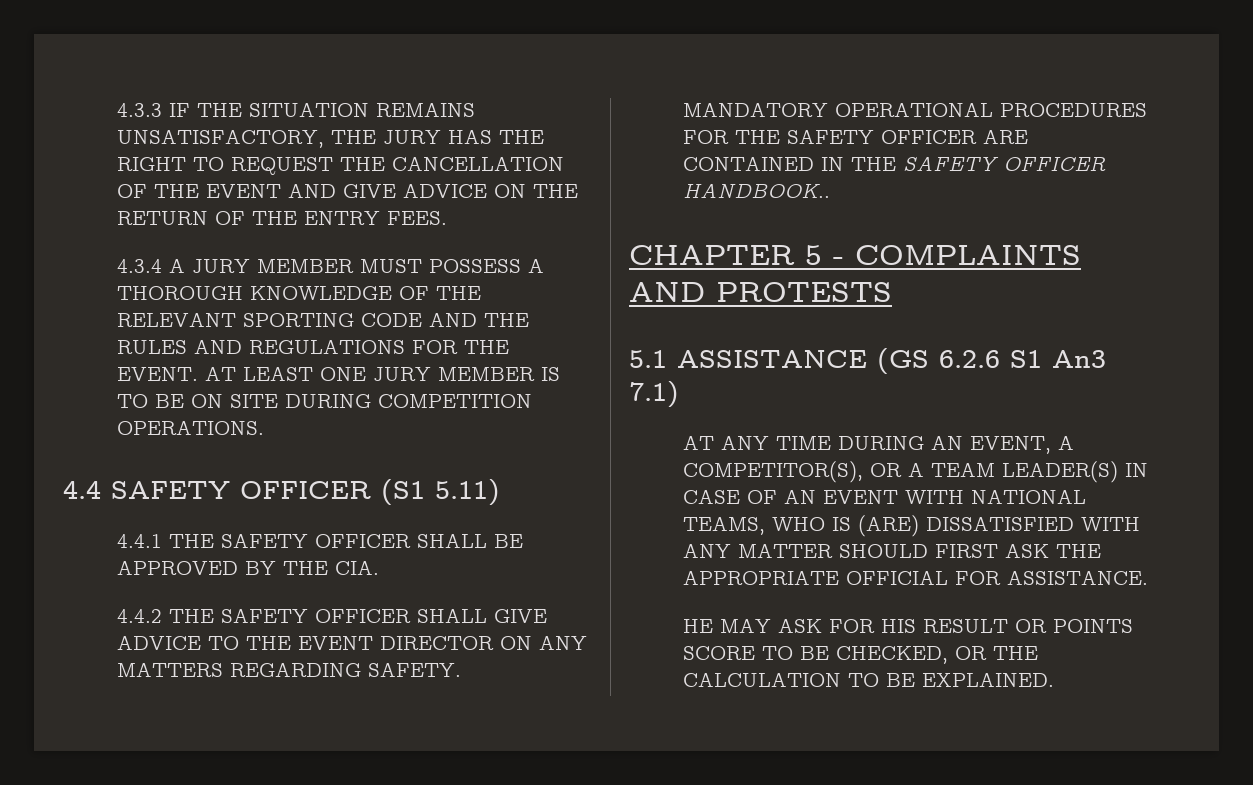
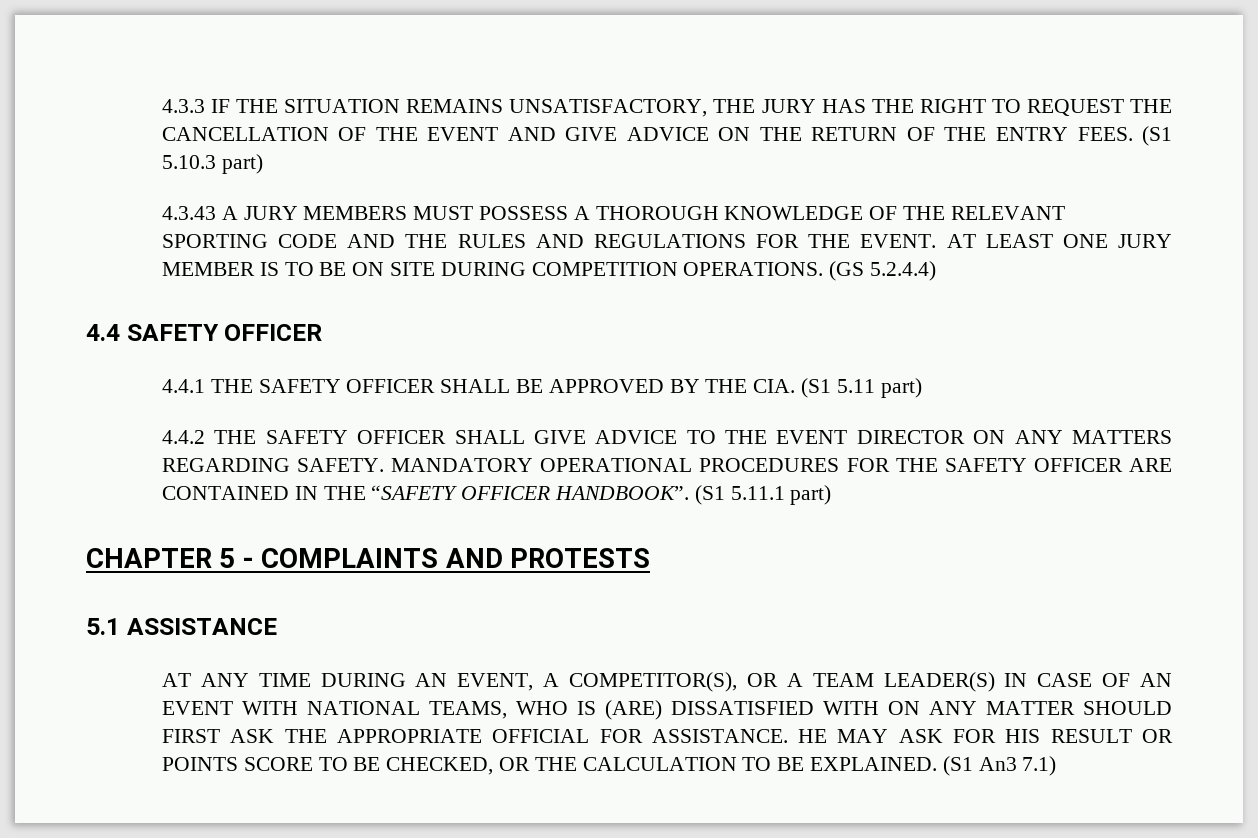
- 4.3.3 IF THE SITUATION REMAINS UNSATISFACTORY, THE JURY HAS THE RIGHT TO REQUEST THE CANCELLATION OF THE EVENT AND GIVE ADVICE ON THE RETURN OF THE ENTRY FEES.
- 4.3.4 A JURY MEMBER MUST POSSESS A THOROUGH KNOWLEDGE OF THE RELEVANT SPORTING CODE AND THE RULES AND REGULATIONS FOR THE EVENT.
+ 4.3.3 IF THE SITUATION REMAINS UNSATISFACTORY, THE JURY HAS THE RIGHT TO REQUEST THE CANCELLATION OF THE EVENT AND GIVE ADVICE ON THE RETURN OF THE ENTRY FEES. (S1 5.10.3 part)
+ 4.3.43 A JURY MEMBERS MUST POSSESS A THOROUGH KNOWLEDGE OF THE RELEVANT SPORTING CODE AND THE RULES AND REGULATIONS FOR THE EVENT.
+ (GS 5.2.4.4)
- 4.4 SAFETY OFFICER (S1 5.11)
+ 4.4 SAFETY OFFICER
- 4.4.1 THE SAFETY OFFICER SHALL BE APPROVED BY THE CIA.
+ 4.4.1 THE SAFETY OFFICER SHALL BE APPROVED BY THE CIA. (S1 5.11 part)
- MANDATORY OPERATIONAL PROCEDURES FOR THE SAFETY OFFICER ARE CONTAINED IN THE SAFETY OFFICER HANDBOOK..
+ MANDATORY OPERATIONAL PROCEDURES FOR THE SAFETY OFFICER ARE CONTAINED IN THE “SAFETY OFFICER HANDBOOK”. (S1 5.11.1 part)
- 5.1 ASSISTANCE (GS 6.2.6 S1 An3 7.1)
+ 5.1 ASSISTANCE
- AT ANY TIME DURING AN EVENT, A COMPETITOR(S), OR A TEAM LEADER(S) IN CASE OF AN EVENT WITH NATIONAL TEAMS, WHO IS (ARE) DISSATISFIED WITH ANY MATTER SHOULD FIRST ASK THE APPROPRIATE OFFICIAL FOR ASSISTANCE.
- HE MAY ASK FOR HIS RESULT OR POINTS SCORE TO BE CHECKED, OR THE CALCULATION TO BE EXPLAINED.
+ AT ANY TIME DURING AN EVENT, A COMPETITOR(S), OR A TEAM LEADER(S) IN CASE OF AN EVENT WITH NATIONAL TEAMS, WHO IS (ARE) DISSATISFIED WITH ON ANY MATTER SHOULD FIRST ASK THE APPROPRIATE OFFICIAL FOR ASSISTANCE. HE MAY ASK FOR HIS RESULT OR POINTS SCORE TO BE CHECKED, OR THE CALCULATION TO BE EXPLAINED.
+ (S1 An3 7.1)

